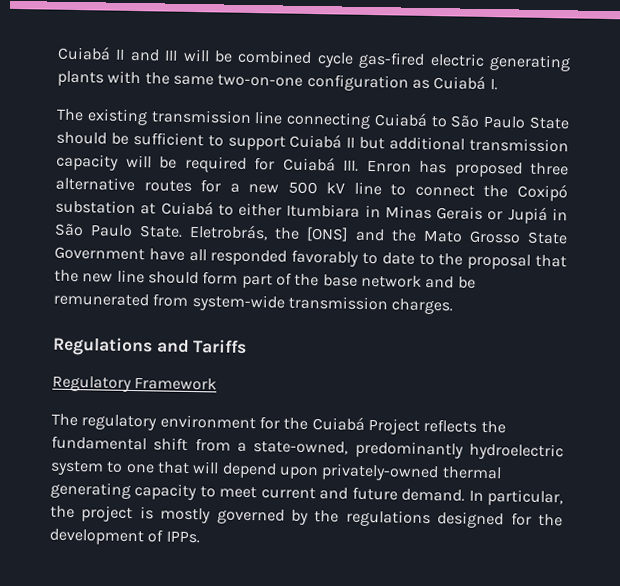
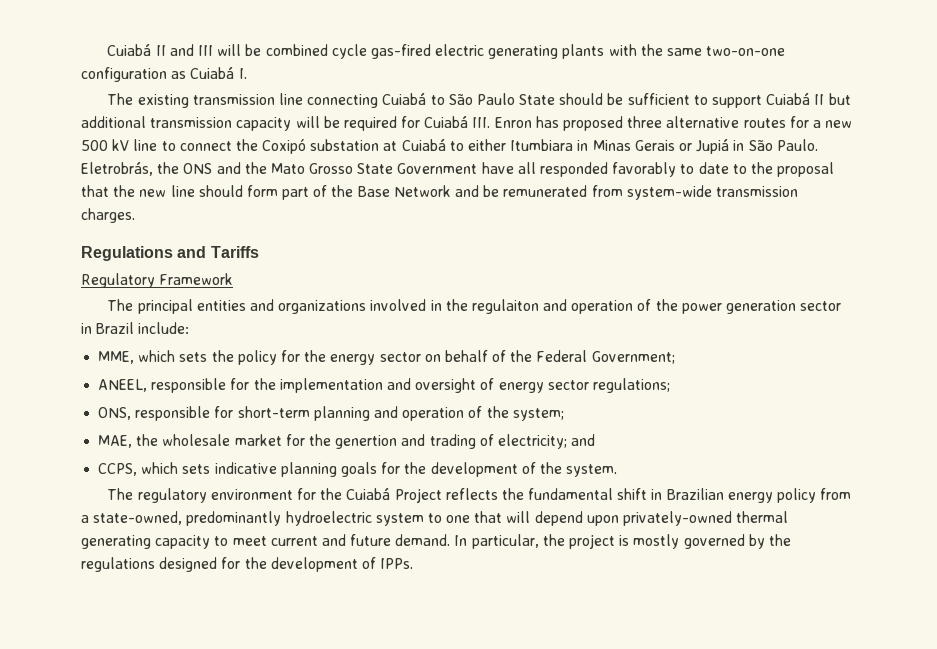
- The existing transmission line connecting Cuiabá to São Paulo State should be sufficient to support Cuiabá II but additional transmission capacity will be required for Cuiabá III. Enron has proposed three alternative routes for a new 500 kV line to connect the Coxipó substation at Cuiabá to either Itumbiara in Minas Gerais or Jupiá in São Paulo State.
+ The existing transmission line connecting Cuiabá to São Paulo State should be sufficient to support Cuiabá II but additional transmission capacity will be required for Cuiabá III. Enron has proposed three alternative routes for a new 500 kV line to connect the Coxipó substation at Cuiabá to either Itumbiara in Minas Gerais or Jupiá in São Paulo.
- Eletrobrás, the [ONS] and the Mato Grosso State Government have all responded favorably to date to the proposal that the new line should form part of the base network and be remunerated from system-wide transmission charges.
+ Eletrobrás, the ONS and the Mato Grosso State Government have all responded favorably to date to the proposal that the new line should form part of the Base Network and be remunerated from system-wide transmission charges.
+ The principal entities and organizations involved in the regulaiton and operation of the power generation sector in Brazil include:
+ MME, which sets the policy for the energy sector on behalf of the Federal Government;
+ ANEEL, responsible for the implementation and oversight of energy sector regulations;
+ ONS, responsible for short-term planning and operation of the system;
+ MAE, the wholesale market for the genertion and trading of electricity; and
+ CCPS, which sets indicative planning goals for the development of the system.
- The regulatory environment for the Cuiabá Project reflects the fundamental shift from a state-owned, predominantly hydroelectric system to one that will depend upon privately-owned thermal generating capacity to meet current and future demand.
+ The regulatory environment for the Cuiabá Project reflects the fundamental shift in Brazilian energy policy from a state-owned, predominantly hydroelectric system to one that will depend upon privately-owned thermal generating capacity to meet current and future demand.

